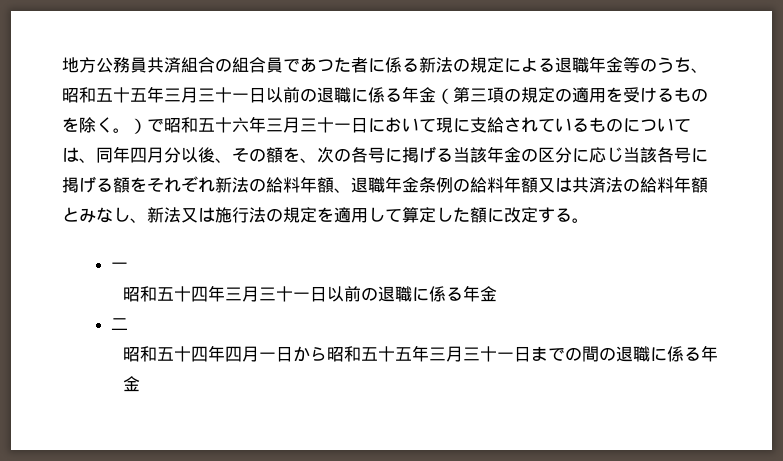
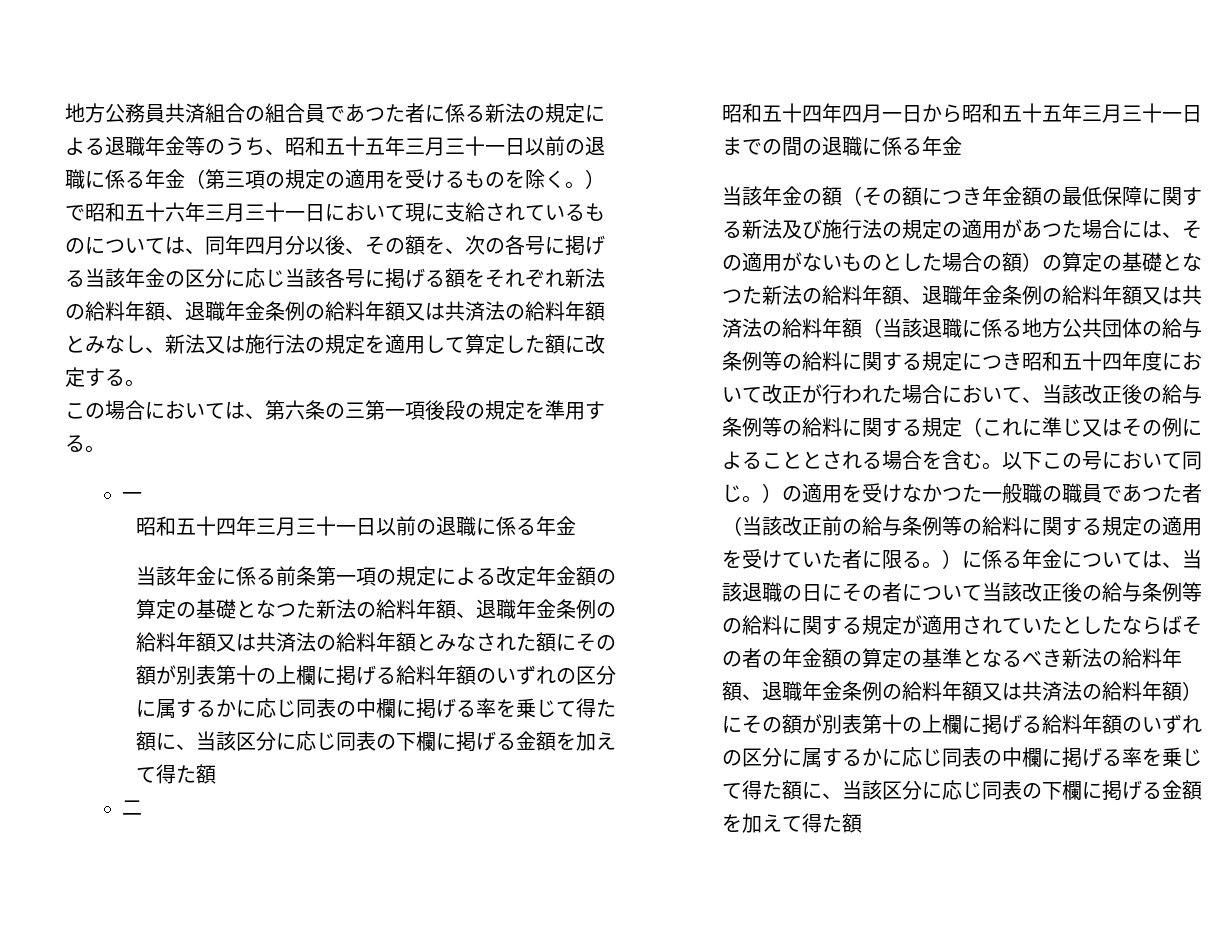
+ この場合においては、第六条の三第一項後段の規定を準用する。
+ 当該年金に係る前条第一項の規定による改定年金額の算定の基礎となつた新法の給料年額、退職年金条例の給料年額又は共済法の給料年額とみなされた額にその額が別表第十の上欄に掲げる給料年額のいずれの区分に属するかに応じ同表の中欄に掲げる率を乗じて得た額に、当該区分に応じ同表の下欄に掲げる金額を加えて得た額
+ 当該年金の額（その額につき年金額の最低保障に関する新法及び施行法の規定の適用があつた場合には、その適用がないものとした場合の額）の算定の基礎となつた新法の給料年額、退職年金条例の給料年額又は共済法の給料年額（当該退職に係る地方公共団体の給与条例等の給料に関する規定につき昭和五十四年度において改正が行われた場合において、当該改正後の給与条例等の給料に関する規定（これに準じ又はその例によることとされる場合を含む。以下この号において同じ。）の適用を受けなかつた一般職の職員であつた者（当該改正前の給与条例等の給料に関する規定の適用を受けていた者に限る。）に係る年金については、当該退職の日にその者について当該改正後の給与条例等の給料に関する規定が適用されていたとしたならばその者の年金額の算定の基準となるべき新法の給料年額、退職年金条例の給料年額又は共済法の給料年額）にその額が別表第十の上欄に掲げる給料年額のいずれの区分に属するかに応じ同表の中欄に掲げる率を乗じて得た額に、当該区分に応じ同表の下欄に掲げる金額を加えて得た額

